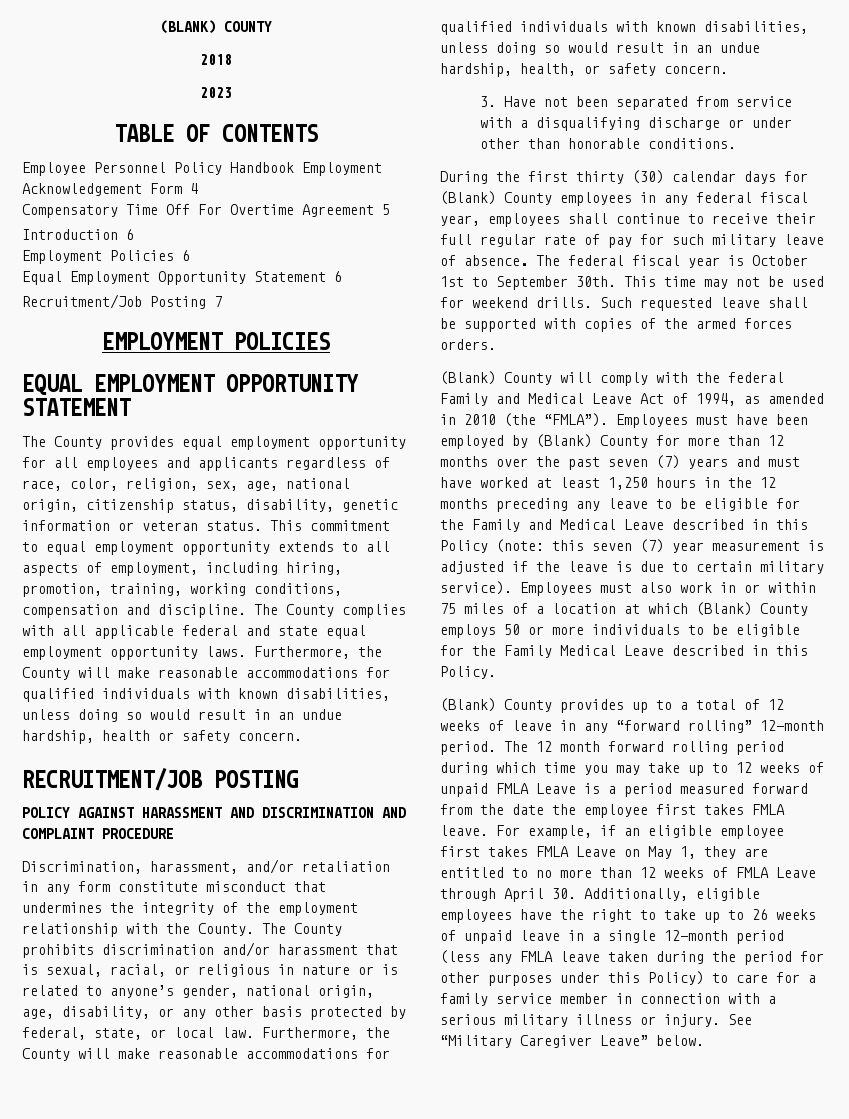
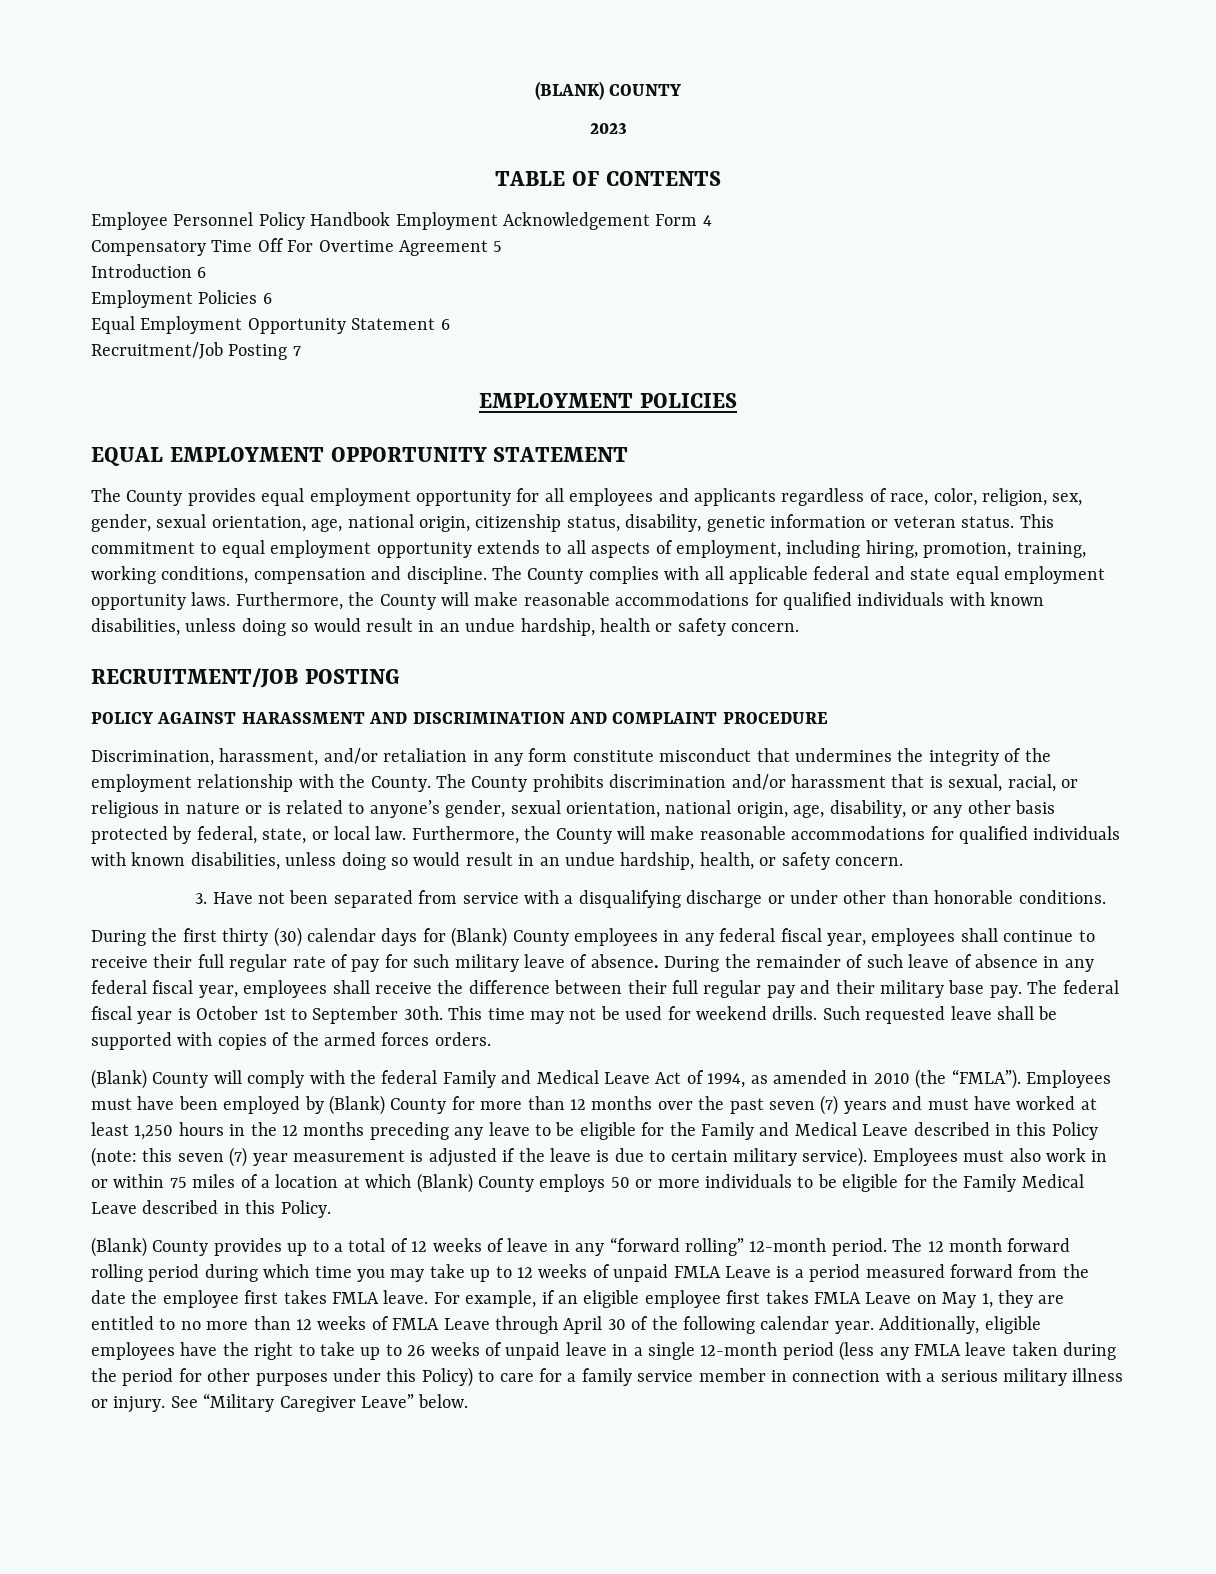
- 2018
- The County provides equal employment opportunity for all employees and applicants regardless of race, color, religion, sex, age, national origin, citizenship status, disability, genetic information or veteran status.
+ The County provides equal employment opportunity for all employees and applicants regardless of race, color, religion, sex, gender, sexual orientation, age, national origin, citizenship status, disability, genetic information or veteran status.
- The County prohibits discrimination and/or harassment that is sexual, racial, or religious in nature or is related to anyone’s gender, national origin, age, disability, or any other basis protected by federal, state, or local law.
+ The County prohibits discrimination and/or harassment that is sexual, racial, or religious in nature or is related to anyone’s gender, sexual orientation, national origin, age, disability, or any other basis protected by federal, state, or local law.
+ During the remainder of such leave of absence in any federal fiscal year, employees shall receive the difference between their full regular pay and their military base pay.
- For example, if an eligible employee first takes FMLA Leave on May 1, they are entitled to no more than 12 weeks of FMLA Leave through April 30. Additionally, eligible employees have the right to take up to 26 weeks of unpaid leave in a single 12-month period (less any FMLA leave taken during the period for other purposes under this Policy) to care for a family service member in connection with a serious military illness or injury.
+ For example, if an eligible employee first takes FMLA Leave on May 1, they are entitled to no more than 12 weeks of FMLA Leave through April 30 of the following calendar year. Additionally, eligible employees have the right to take up to 26 weeks of unpaid leave in a single 12-month period (less any FMLA leave taken during the period for other purposes under this Policy) to care for a family service member in connection with a serious military illness or injury.

